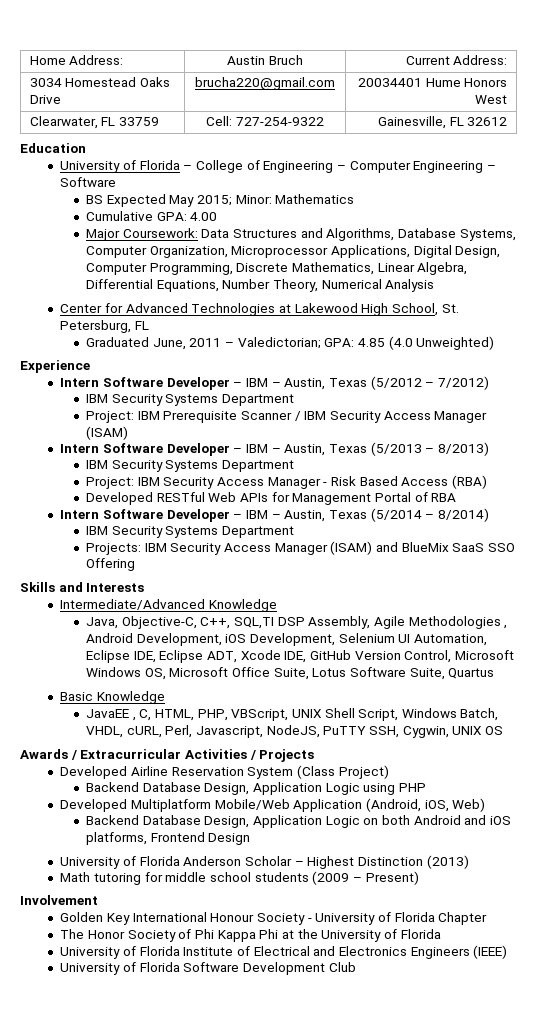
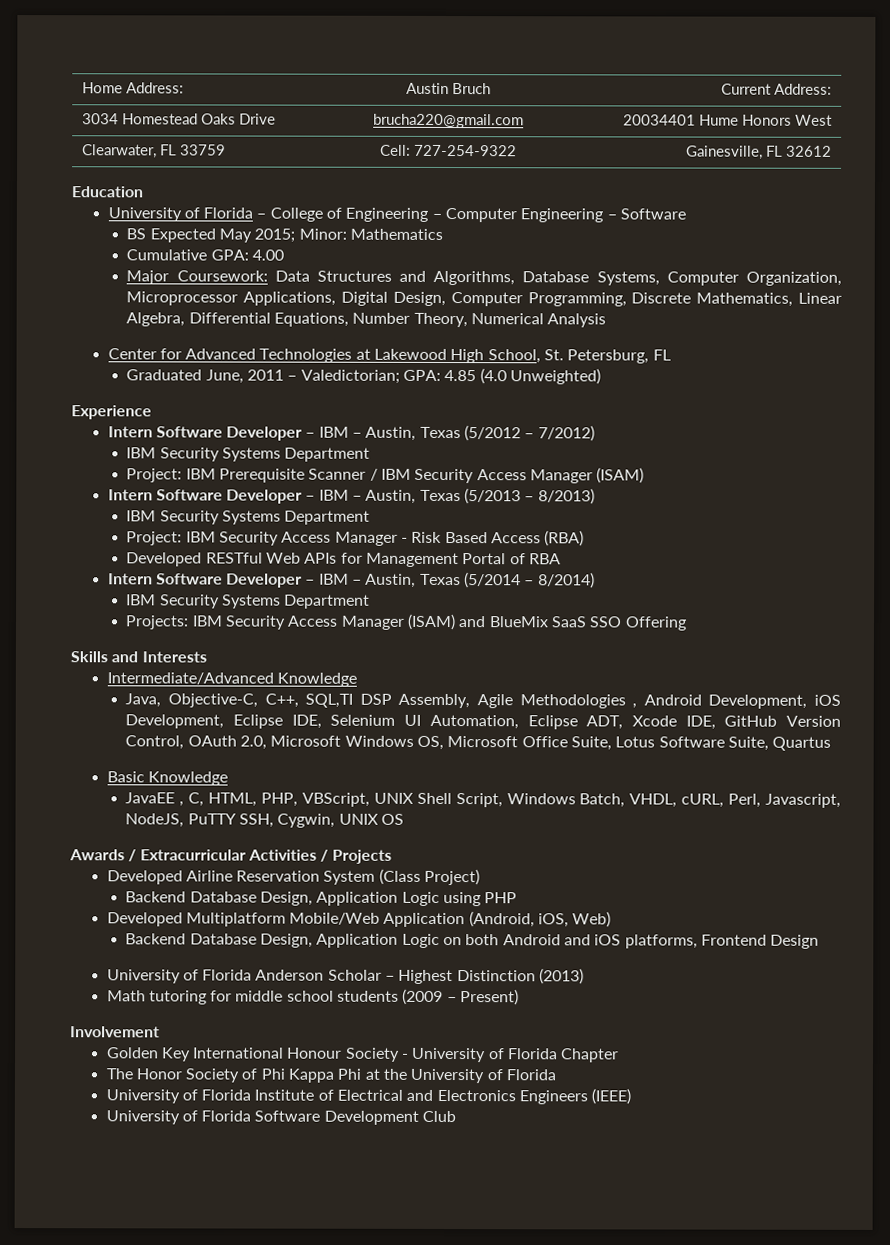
- Java, Objective-C, C++, SQL,TI DSP Assembly, Agile Methodologies , Android Development, iOS Development, Selenium UI Automation, Eclipse IDE, Eclipse ADT, Xcode IDE, GitHub Version Control, Microsoft Windows OS, Microsoft Office Suite, Lotus Software Suite, Quartus
+ Java, Objective-C, C++, SQL,TI DSP Assembly, Agile Methodologies , Android Development, iOS Development, Eclipse IDE, Selenium UI Automation, Eclipse ADT, Xcode IDE, GitHub Version Control, OAuth 2.0, Microsoft Windows OS, Microsoft Office Suite, Lotus Software Suite, Quartus

